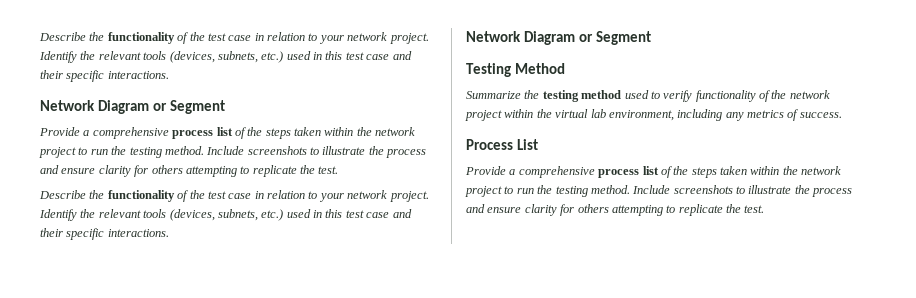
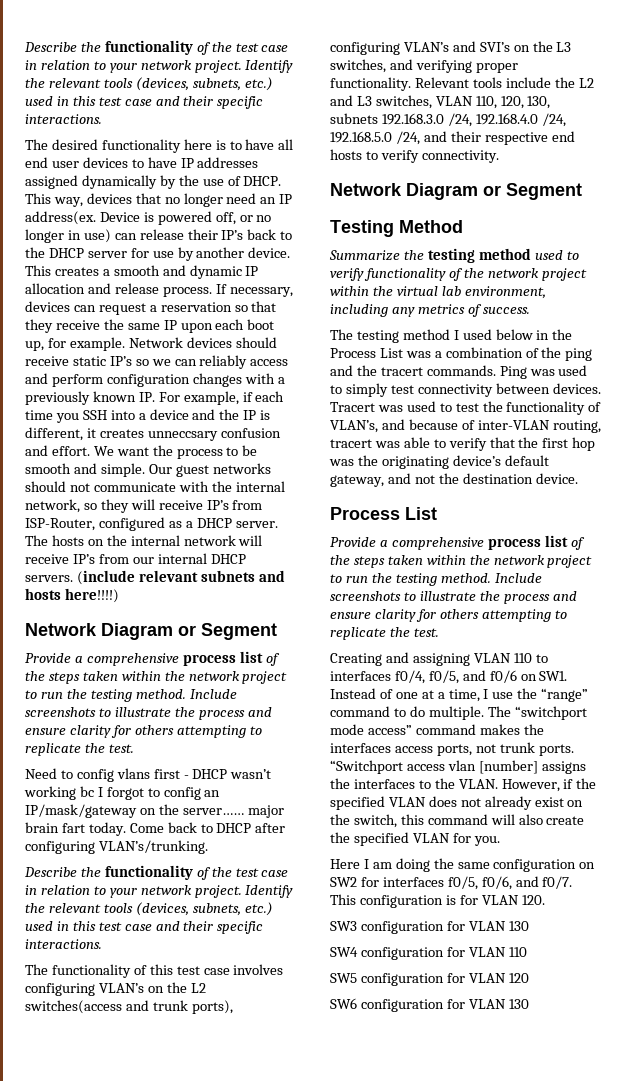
+ The desired functionality here is to have all end user devices to have IP addresses assigned dynamically by the use of DHCP. This way, devices that no longer need an IP address(ex. Device is powered off, or no longer in use) can release their IP’s back to the DHCP server for use by another device. This creates a smooth and dynamic IP allocation and release process. If necessary, devices can request a reservation so that they receive the same IP upon each boot up, for example. Network devices should receive static IP’s so we can reliably access and perform configuration changes with a previously known IP. For example, if each time you SSH into a device and the IP is different, it creates unneccsary confusion and effort. We want the process to be smooth and simple. Our guest networks should not communicate with the internal network, so they will receive IP’s from ISP-Router, configured as a DHCP server. The hosts on the internal network will receive IP’s from our internal DHCP servers. (include relevant subnets and hosts here!!!!)
+ Need to config vlans first - DHCP wasn’t working bc I forgot to config an IP/mask/gateway on the server…… major brain fart today. Come back to DHCP after configuring VLAN’s/trunking.
+ The functionality of this test case involves configuring VLAN’s on the L2 switches(access and trunk ports), configuring VLAN’s and SVI’s on the L3 switches, and verifying proper functionality. Relevant tools include the L2 and L3 switches, VLAN 110, 120, 130, subnets 192.168.3.0 /24, 192.168.4.0 /24, 192.168.5.0 /24, and their respective end hosts to verify connectivity.
+ The testing method I used below in the Process List was a combination of the ping and the tracert commands. Ping was used to simply test connectivity between devices. Tracert was used to test the functionality of VLAN’s, and because of inter-VLAN routing, tracert was able to verify that the first hop was the originating device’s default gateway, and not the destination device.
+ Creating and assigning VLAN 110 to interfaces f0/4, f0/5, and f0/6 on SW1. Instead of one at a time, I use the “range” command to do multiple. The “switchport mode access” command makes the interfaces access ports, not trunk ports. “Switchport access vlan [number] assigns the interfaces to the VLAN. However, if the specified VLAN does not already exist on the switch, this command will also create the specified VLAN for you.
+ Here I am doing the same configuration on SW2 for interfaces f0/5, f0/6, and f0/7. This configuration is for VLAN 120.
+ SW3 configuration for VLAN 130
+ SW4 configuration for VLAN 110
+ SW5 configuration for VLAN 120
+ SW6 configuration for VLAN 130

